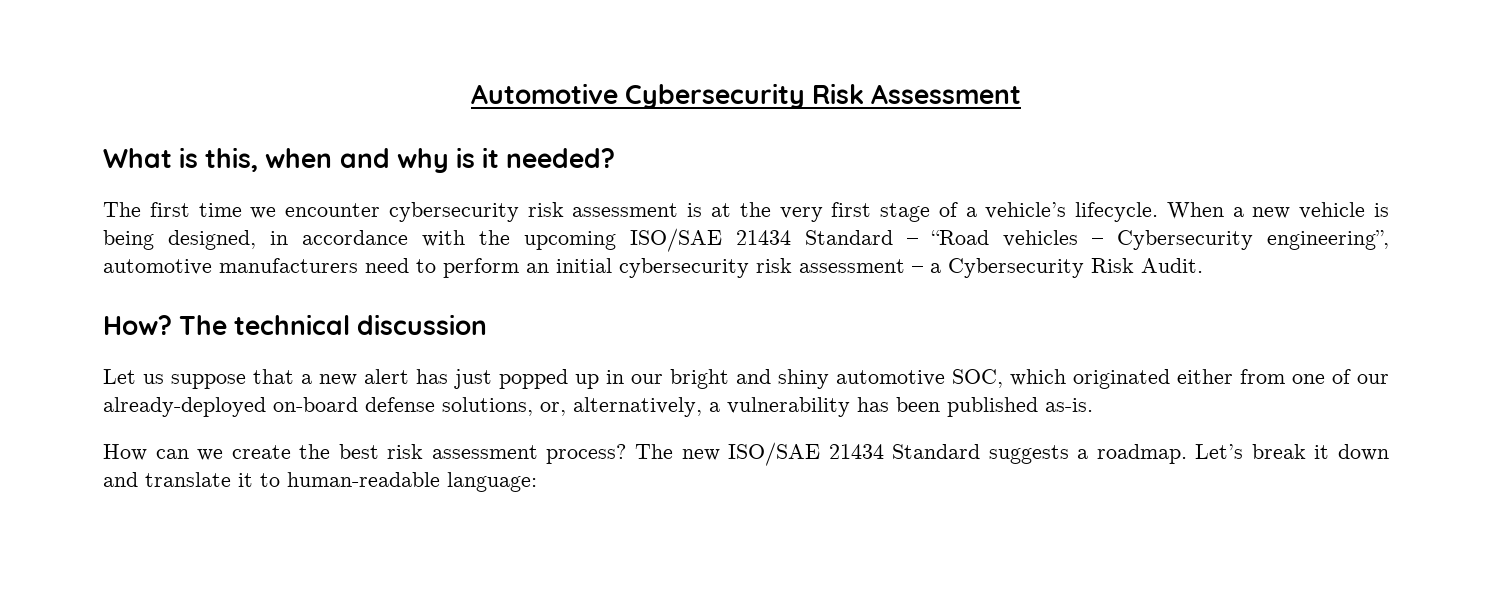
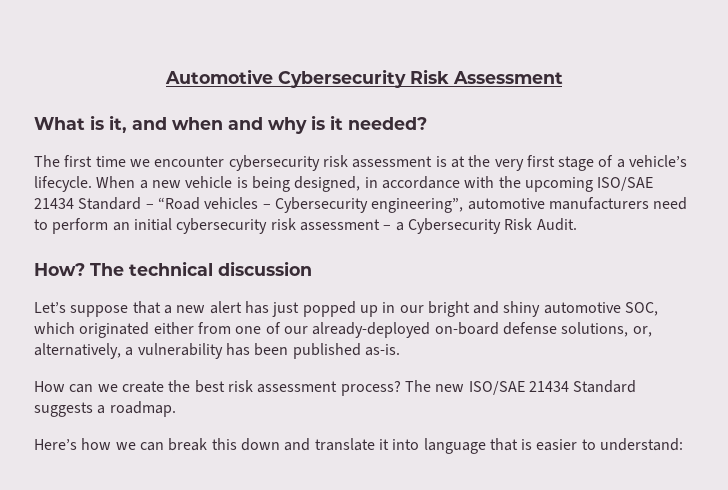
- What is this, when and why is it needed?
+ What is it, and when and why is it needed?
- Let us suppose that a new alert has just popped up in our bright and shiny automotive SOC, which originated either from one of our already-deployed on-board defense solutions, or, alternatively, a vulnerability has been published as-is.
+ Let’s suppose that a new alert has just popped up in our bright and shiny automotive SOC, which originated either from one of our already-deployed on-board defense solutions, or, alternatively, a vulnerability has been published as-is.
- The new ISO/SAE 21434 Standard suggests a roadmap. Let’s break it down and translate it to human-readable language:
+ The new ISO/SAE 21434 Standard suggests a roadmap.
+ Here’s how we can break this down and translate it into language that is easier to understand:

